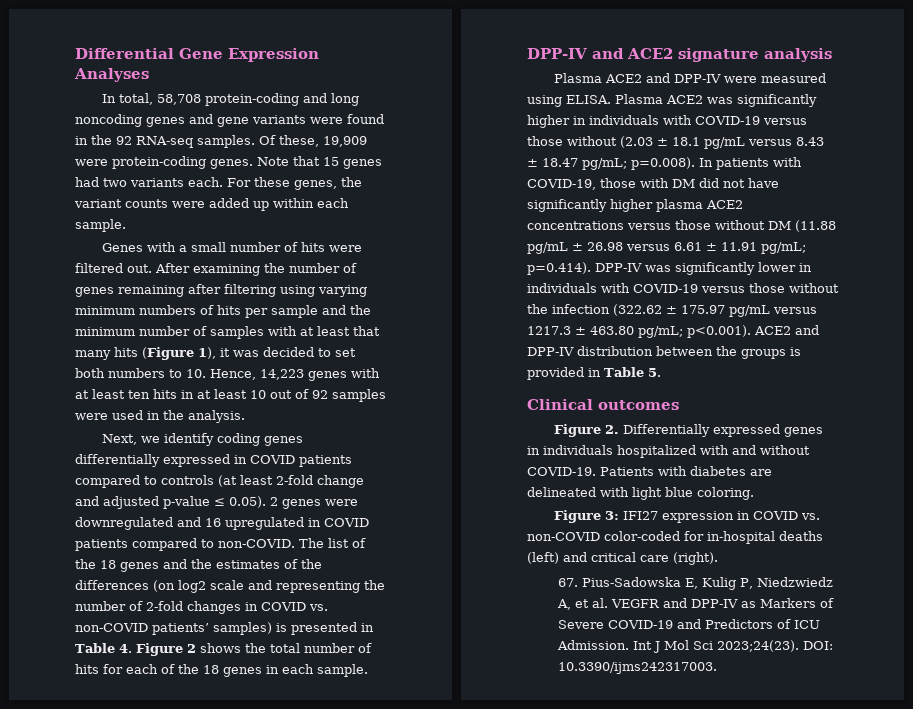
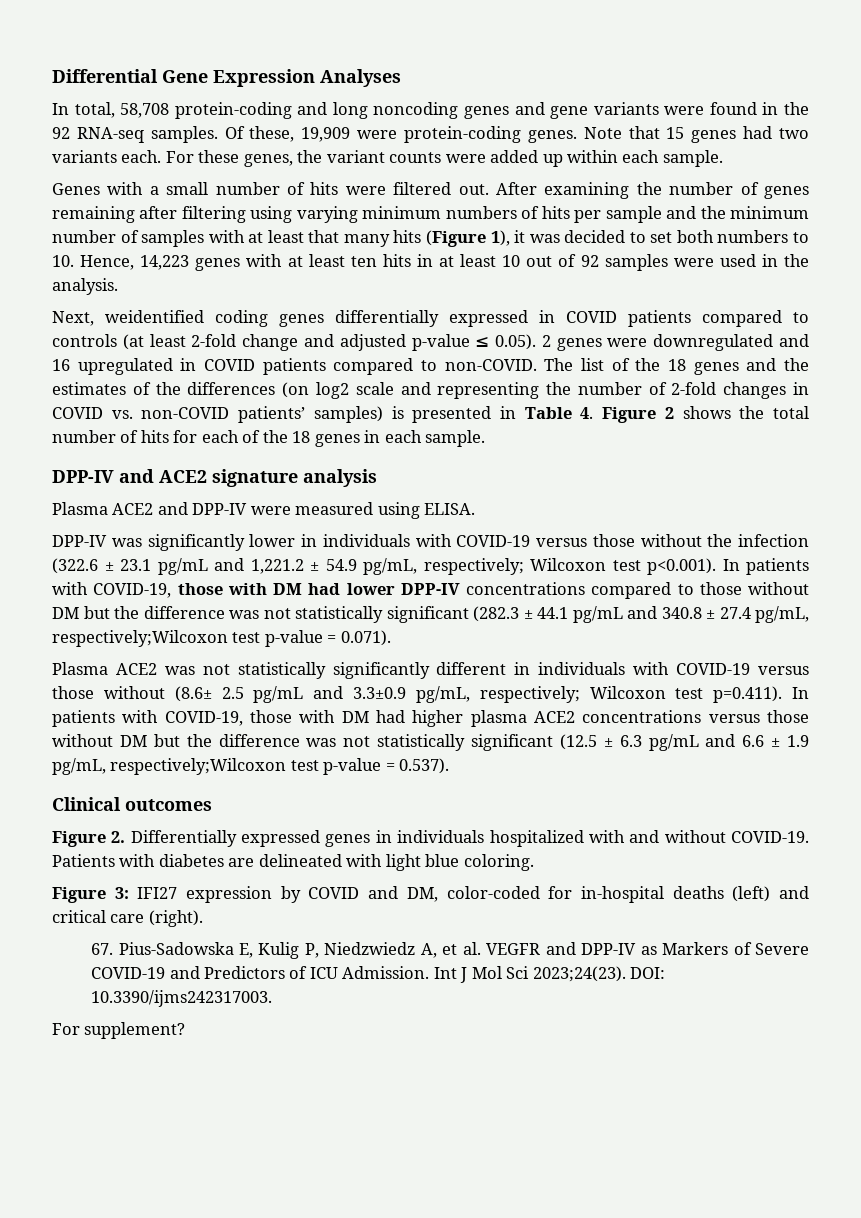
- Next, we identify coding genes differentially expressed in COVID patients compared to controls (at least 2-fold change and adjusted p-value ≤ 0.05). 2 genes were downregulated and 16 upregulated in COVID patients compared to non-COVID.
+ Next, weidentified coding genes differentially expressed in COVID patients compared to controls (at least 2-fold change and adjusted p-value ≤ 0.05). 2 genes were downregulated and 16 upregulated in COVID patients compared to non-COVID.
- Plasma ACE2 and DPP-IV were measured using ELISA. Plasma ACE2 was significantly higher in individuals with COVID-19 versus those without (2.03 ± 18.1 pg/mL versus 8.43 ± 18.47 pg/mL; p=0.008). In patients with COVID-19, those with DM did not have significantly higher plasma ACE2 concentrations versus those without DM (11.88 pg/mL ± 26.98 versus 6.61 ± 11.91 pg/mL; p=0.414). DPP-IV was significantly lower in individuals with COVID-19 versus those without the infection (322.62 ± 175.97 pg/mL versus 1217.3 ± 463.80 pg/mL; p<0.001). ACE2 and DPP-IV distribution between the groups is provided in Table 5.
+ Plasma ACE2 and DPP-IV were measured using ELISA.
+ DPP-IV was significantly lower in individuals with COVID-19 versus those without the infection (322.6 ± 23.1 pg/mL and 1,221.2 ± 54.9 pg/mL, respectively; Wilcoxon test p<0.001). In patients with COVID-19, those with DM had lower DPP-IV concentrations compared to those without DM but the difference was not statistically significant (282.3 ± 44.1 pg/mL and 340.8 ± 27.4 pg/mL, respectively;Wilcoxon test p-value = 0.071).
+ Plasma ACE2 was not statistically significantly different in individuals with COVID-19 versus those without (8.6± 2.5 pg/mL and 3.3±0.9 pg/mL, respectively; Wilcoxon test p=0.411). In patients with COVID-19, those with DM had higher plasma ACE2 concentrations versus those without DM but the difference was not statistically significant (12.5 ± 6.3 pg/mL and 6.6 ± 1.9 pg/mL, respectively;Wilcoxon test p-value = 0.537).
- Figure 3: IFI27 expression in COVID vs. non-COVID color-coded for in-hospital deaths (left) and critical care (right).
+ Figure 3: IFI27 expression by COVID and DM, color-coded for in-hospital deaths (left) and critical care (right).
+ For supplement?

